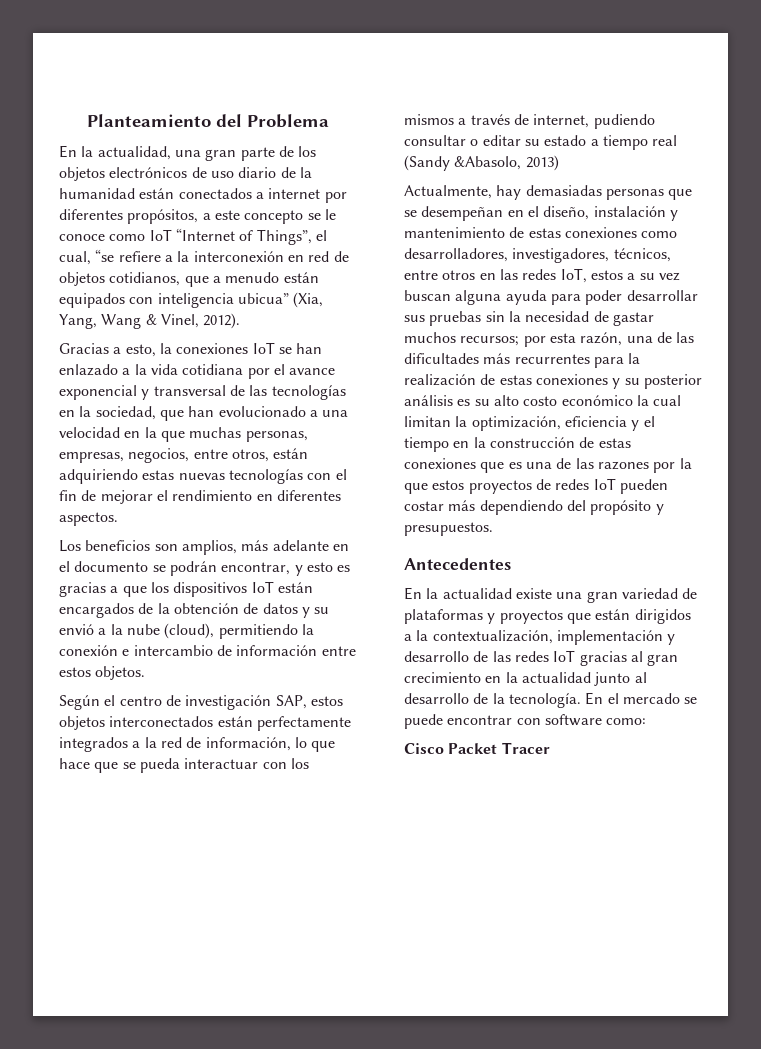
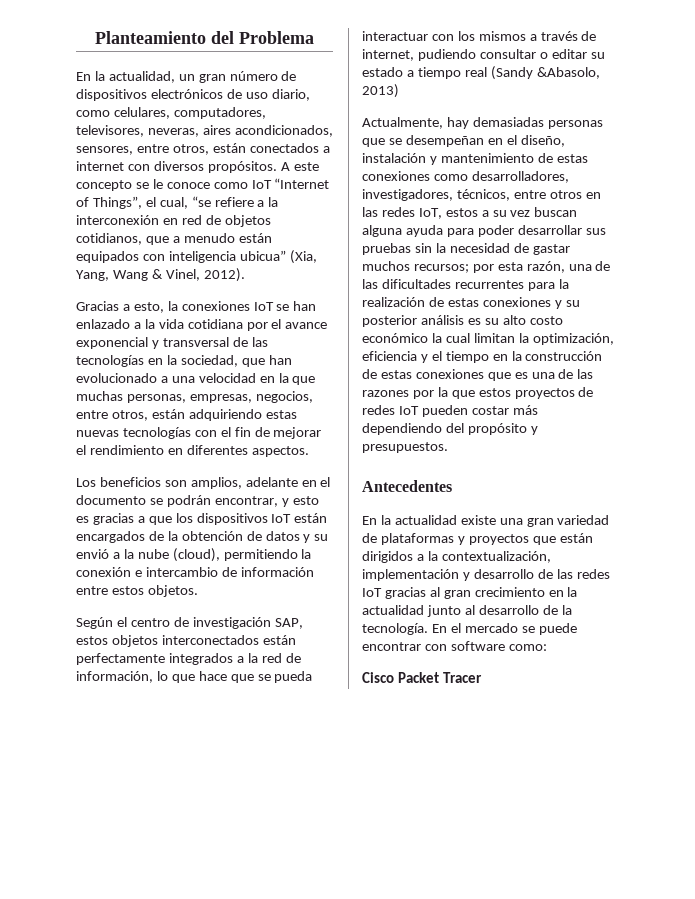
- En la actualidad, una gran parte de los objetos electrónicos de uso diario de la humanidad están conectados a internet por diferentes propósitos, a este concepto se le conoce como IoT “Internet of Things”, el cual, “se refiere a la interconexión en red de objetos cotidianos, que a menudo están equipados con inteligencia ubicua” (Xia, Yang, Wang & Vinel, 2012).
+ En la actualidad, un gran número de dispositivos electrónicos de uso diario, como celulares, computadores, televisores, neveras, aires acondicionados, sensores, entre otros, están conectados a internet con diversos propósitos. A este concepto se le conoce como IoT “Internet of Things”, el cual, “se refiere a la interconexión en red de objetos cotidianos, que a menudo están equipados con inteligencia ubicua” (Xia, Yang, Wang & Vinel, 2012).
- Los beneficios son amplios, más adelante en el documento se podrán encontrar, y esto es gracias a que los dispositivos IoT están encargados de la obtención de datos y su envió a la nube (cloud), permitiendo la conexión e intercambio de información entre estos objetos.
+ Los beneficios son amplios, adelante en el documento se podrán encontrar, y esto es gracias a que los dispositivos IoT están encargados de la obtención de datos y su envió a la nube (cloud), permitiendo la conexión e intercambio de información entre estos objetos.
- por esta razón, una de las dificultades más recurrentes para la realización de estas conexiones y su posterior análisis es su alto costo económico la cual limitan la optimización, eficiencia y el tiempo en la construcción de estas conexiones que es una de las razones por la que estos proyectos de redes IoT pueden costar más dependiendo del propósito y presupuestos.
+ por esta razón, una de las dificultades recurrentes para la realización de estas conexiones y su posterior análisis es su alto costo económico la cual limitan la optimización, eficiencia y el tiempo en la construcción de estas conexiones que es una de las razones por la que estos proyectos de redes IoT pueden costar más dependiendo del propósito y presupuestos.

